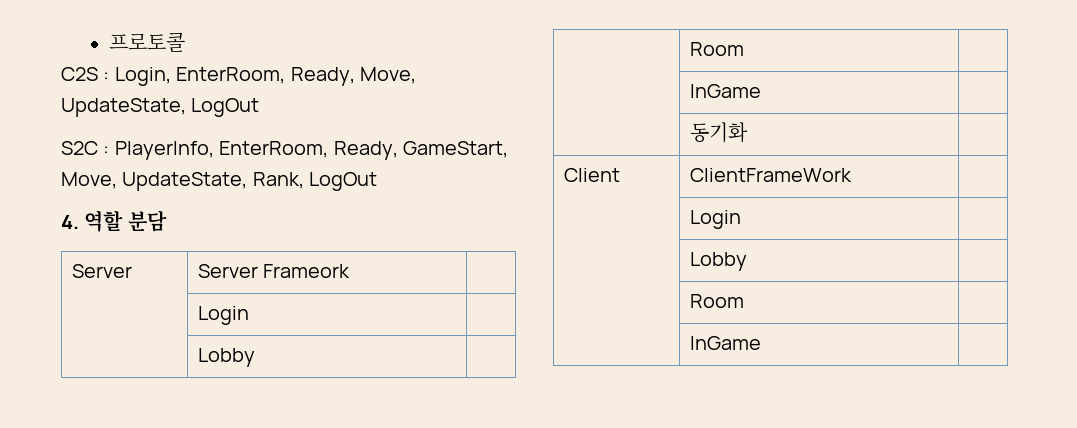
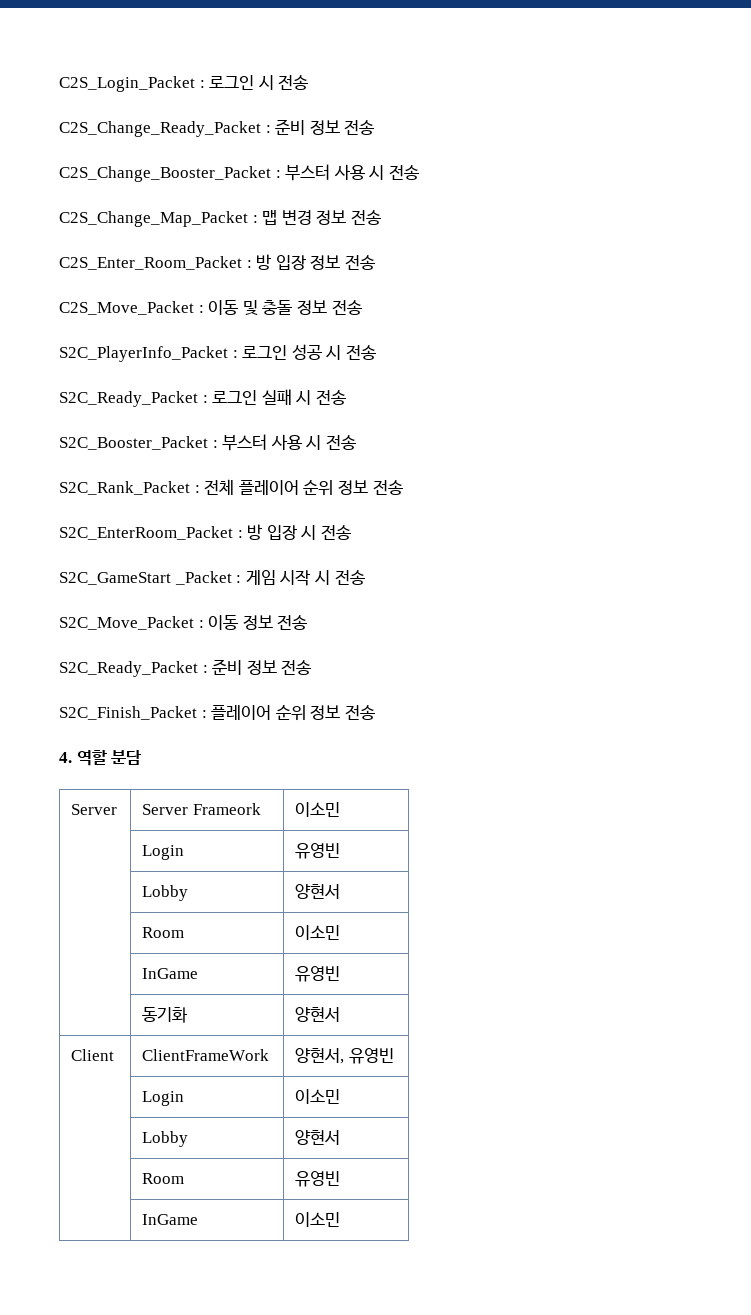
- 프로토콜
- C2S : Login, EnterRoom, Ready, Move, UpdateState, LogOut
- S2C : PlayerInfo, EnterRoom, Ready, GameStart, Move, UpdateState, Rank, LogOut
+ C2S_Login_Packet : 로그인 시 전송
+ C2S_Change_Ready_Packet : 준비 정보 전송
+ C2S_Change_Booster_Packet : 부스터 사용 시 전송
+ C2S_Change_Map_Packet : 맵 변경 정보 전송
+ C2S_Enter_Room_Packet : 방 입장 정보 전송
+ C2S_Move_Packet : 이동 및 충돌 정보 전송
+ S2C_PlayerInfo_Packet : 로그인 성공 시 전송
+ S2C_Ready_Packet : 로그인 실패 시 전송
+ S2C_Booster_Packet : 부스터 사용 시 전송
+ S2C_Rank_Packet : 전체 플레이어 순위 정보 전송
+ S2C_EnterRoom_Packet : 방 입장 시 전송
+ S2C_GameStart _Packet : 게임 시작 시 전송
+ S2C_Move_Packet : 이동 정보 전송
+ S2C_Ready_Packet : 준비 정보 전송
+ S2C_Finish_Packet : 플레이어 순위 정보 전송
- Server | Server Frameork |
- | Login |
- | Lobby |
- | Room |
- | InGame |
+ Server | Server Frameork | 이소민
+ | Login | 유영빈
+ | Lobby | 양현서
+ | Room | 이소민
+ | InGame | 유영빈
- | 동기화 |
+ | 동기화 | 양현서
- Client | ClientFrameWork |
- | Login |
- | Lobby |
- | Room |
- | InGame |
+ Client | ClientFrameWork | 양현서, 유영빈
+ | Login | 이소민
+ | Lobby | 양현서
+ | Room | 유영빈
+ | InGame | 이소민

